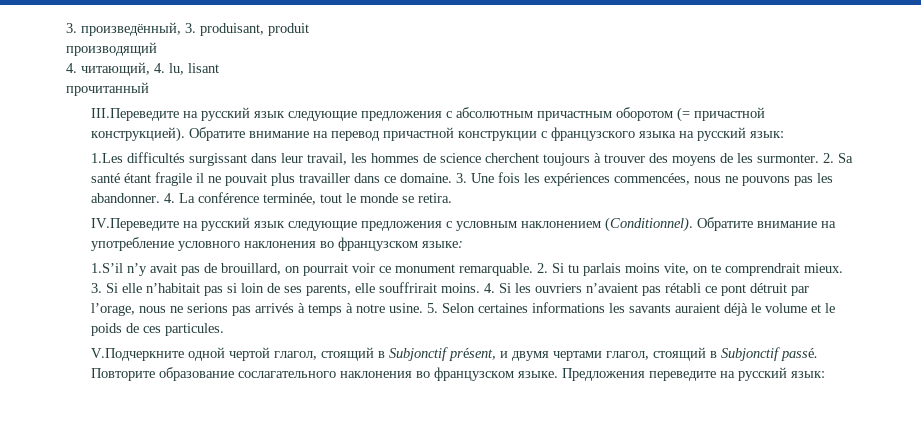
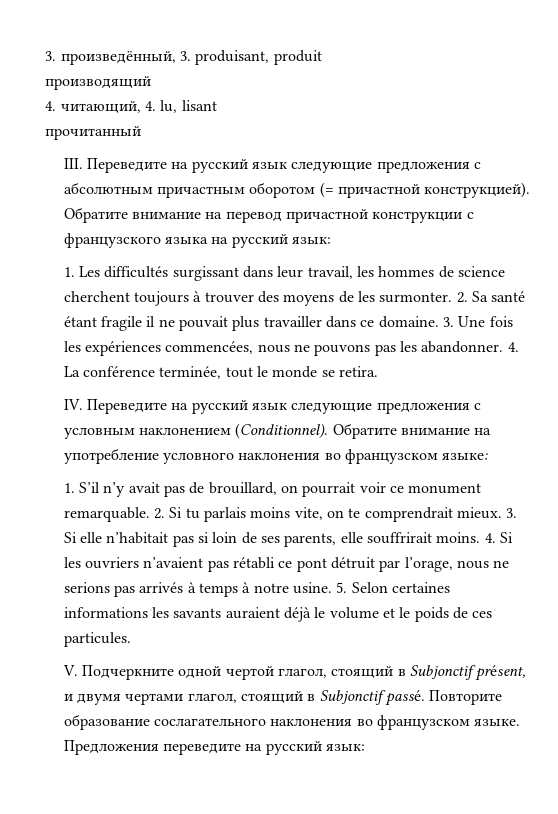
- III.Переведите на русский язык следующие предложения с абсолютным причастным оборотом (= причастной конструкцией).
+ III. Переведите на русский язык следующие предложения с абсолютным причастным оборотом (= причастной конструкцией).
- 1.Les difficultés surgissant dans leur travail, les hommes de science cherchent toujours à trouver des moyens de les surmonter.
+ 1. Les difficultés surgissant dans leur travail, les hommes de science cherchent toujours à trouver des moyens de les surmonter.
- IV.Переведите на русский язык следующие предложения c условным наклонением (Conditionnel).
+ IV. Переведите на русский язык следующие предложения c условным наклонением (Conditionnel).
- 1.S’il n’y avait pas de brouillard, on pourrait voir ce monument remarquable.
+ 1. S’il n’y avait pas de brouillard, on pourrait voir ce monument remarquable.
- V.Подчеркните одной чертой глагол, стоящий в Subjonctif présent, и двумя чертами глагол, стоящий в Subjonctif passé.
+ V. Подчеркните одной чертой глагол, стоящий в Subjonctif présent, и двумя чертами глагол, стоящий в Subjonctif passé.

